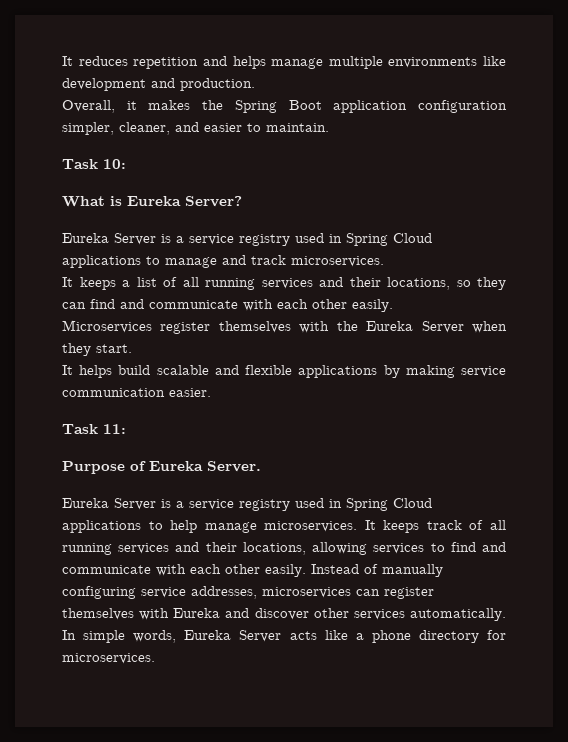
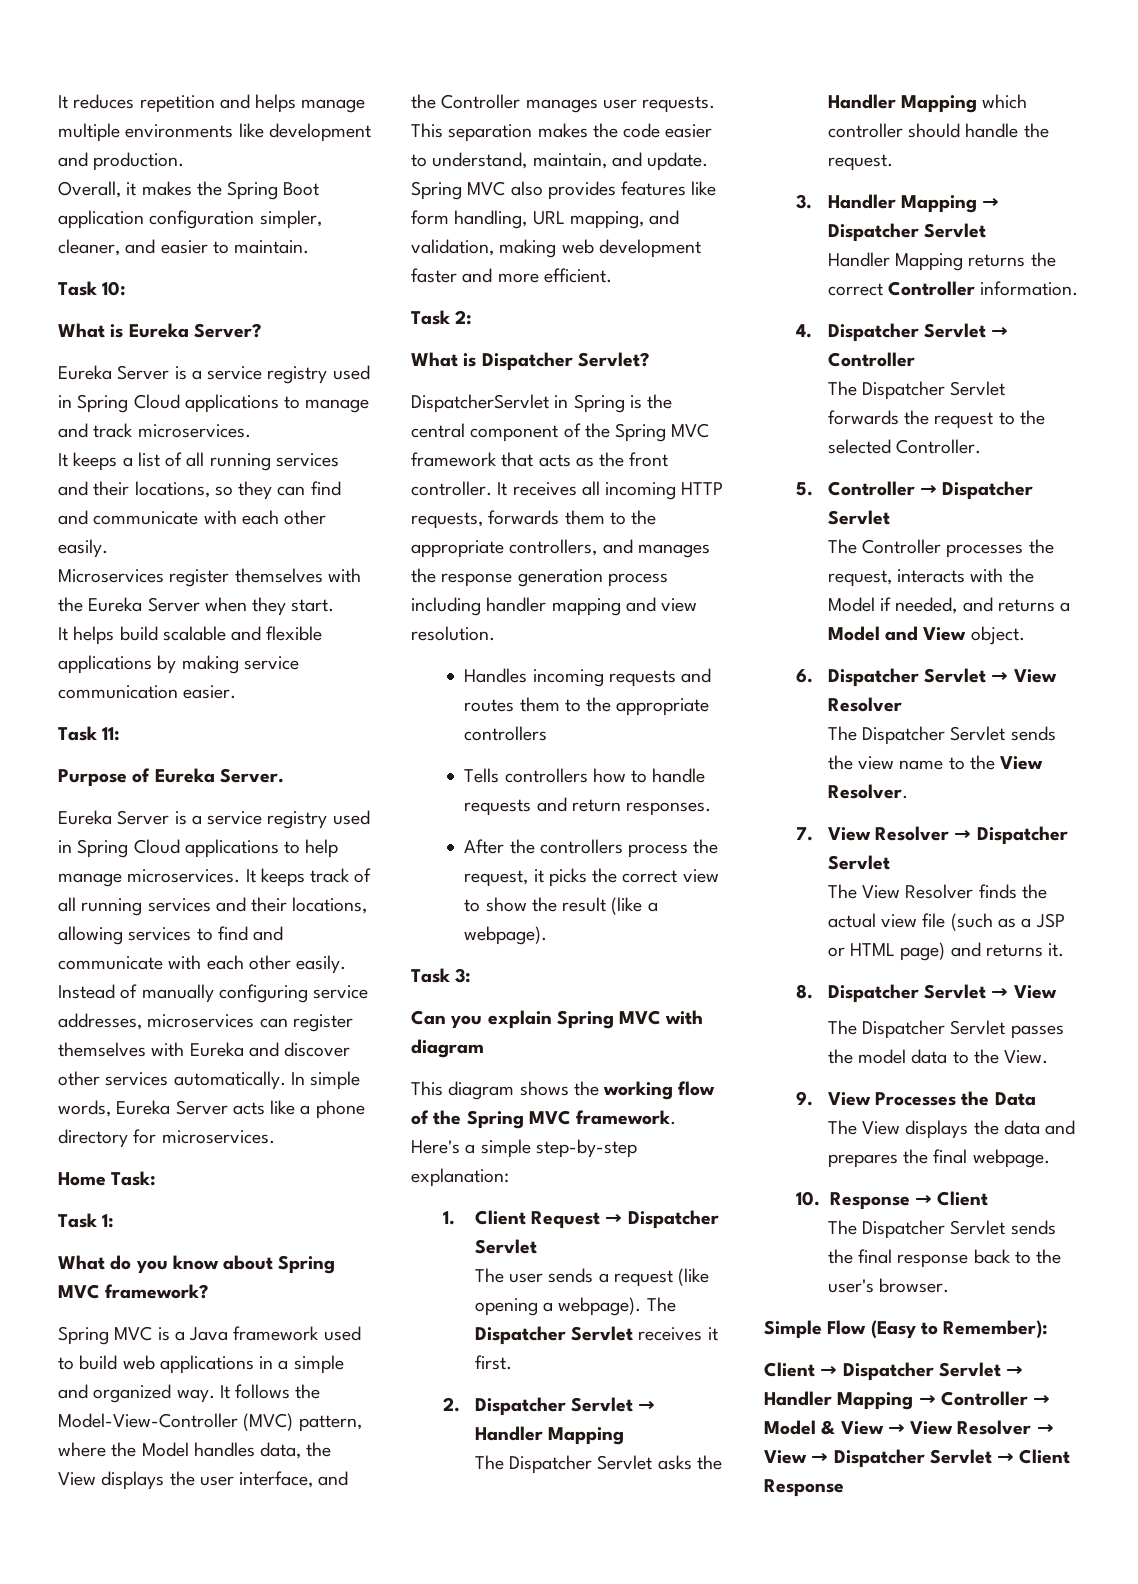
+ Home Task:
+ Task 1:
+ What do you know about Spring MVC framework?
+ Spring MVC is a Java framework used to build web applications in a simple and organized way. It follows the Model-View-Controller (MVC) pattern, where the Model handles data, the View displays the user interface, and the Controller manages user requests. This separation makes the code easier to understand, maintain, and update. Spring MVC also provides features like form handling, URL mapping, and validation, making web development faster and more efficient.
+ Task 2:
+ What is Dispatcher Servlet?
+ DispatcherServlet in Spring is the central component of the Spring MVC framework that acts as the front controller. It receives all incoming HTTP requests, forwards them to the appropriate controllers, and manages the response generation process including handler mapping and view resolution.
+ Handles incoming requests and routes them to the appropriate controllers
+ Tells controllers how to handle requests and return responses.
+ After the controllers process the request, it picks the correct view to show the result (like a webpage).
+ Task 3:
+ Can you explain Spring MVC with diagram
+ This diagram shows the working flow of the Spring MVC framework. Here's a simple step-by-step explanation:
+ 1. Client Request → Dispatcher Servlet
+ The user sends a request (like opening a webpage). The Dispatcher Servlet receives it first.
+ 2. Dispatcher Servlet → Handler Mapping
+ The Dispatcher Servlet asks the Handler Mapping which controller should handle the request.
+ 3. Handler Mapping → Dispatcher Servlet
+ Handler Mapping returns the correct Controller information.
+ 4. Dispatcher Servlet → Controller
+ The Dispatcher Servlet forwards the request to the selected Controller.
+ 5. Controller → Dispatcher Servlet
+ The Controller processes the request, interacts with the Model if needed, and returns a Model and View object.
+ 6. Dispatcher Servlet → View Resolver
+ The Dispatcher Servlet sends the view name to the View Resolver.
+ 7. View Resolver → Dispatcher Servlet
+ The View Resolver finds the actual view file (such as a JSP or HTML page) and returns it.
+ 8. Dispatcher Servlet → View
+ The Dispatcher Servlet passes the model data to the View.
+ 9. View Processes the Data
+ The View displays the data and prepares the final webpage.
+ 10. Response → Client
+ The Dispatcher Servlet sends the final response back to the user's browser.
+ Simple Flow (Easy to Remember):
+ Client → Dispatcher Servlet → Handler Mapping → Controller → Model & View → View Resolver → View → Dispatcher Servlet → Client Response

